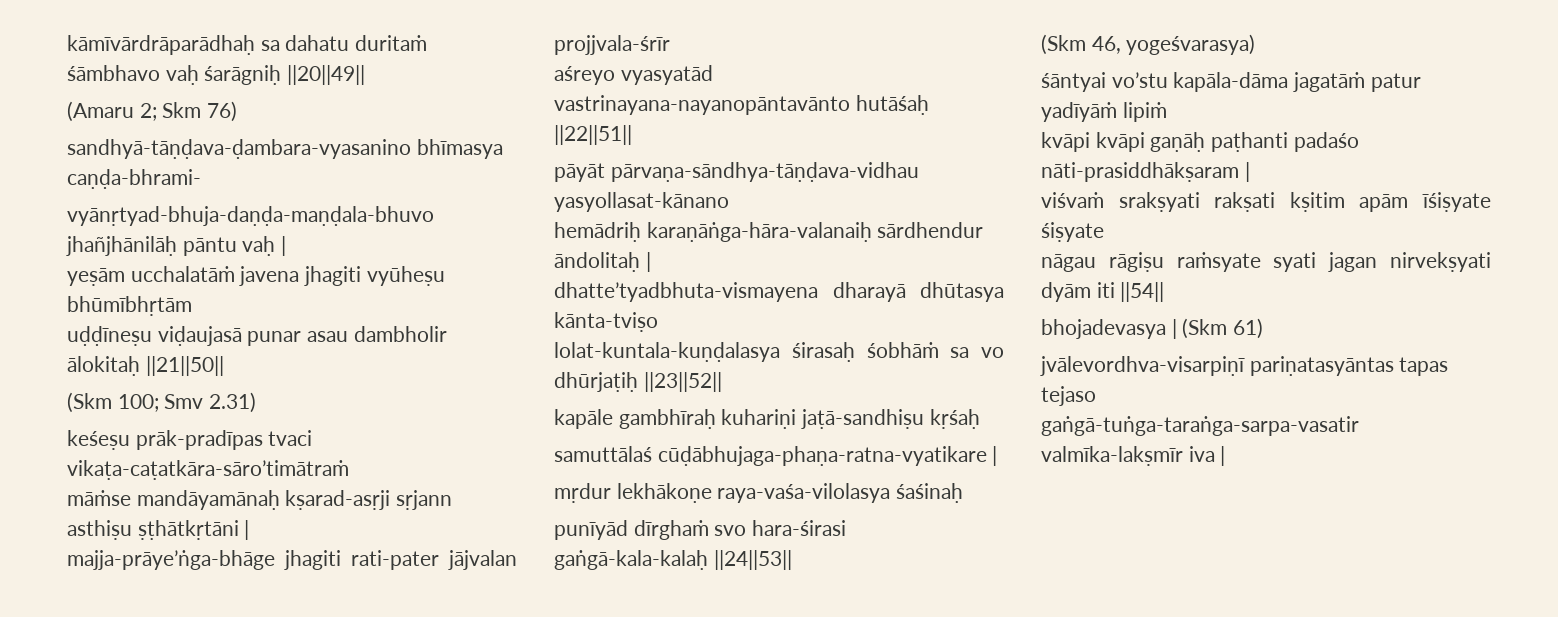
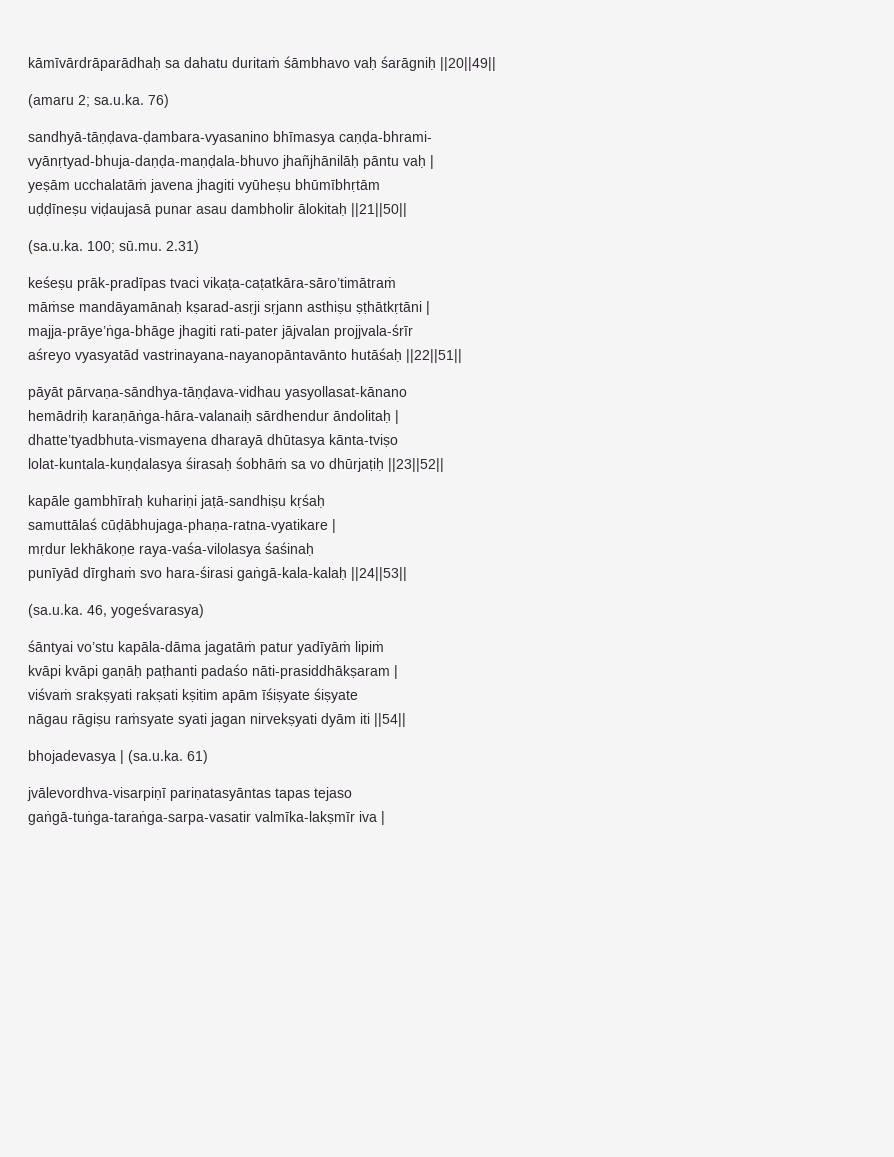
- (Amaru 2; Skm 76)
+ (amaru 2; sa.u.ka. 76)
- (Skm 100; Smv 2.31)
+ (sa.u.ka. 100; sū.mu. 2.31)
- (Skm 46, yogeśvarasya)
+ (sa.u.ka. 46, yogeśvarasya)
- bhojadevasya | (Skm 61)
+ bhojadevasya | (sa.u.ka. 61)

